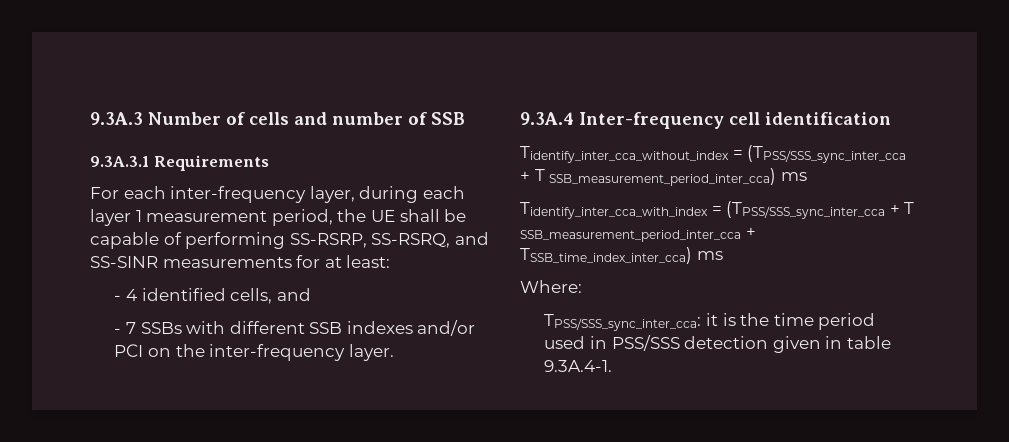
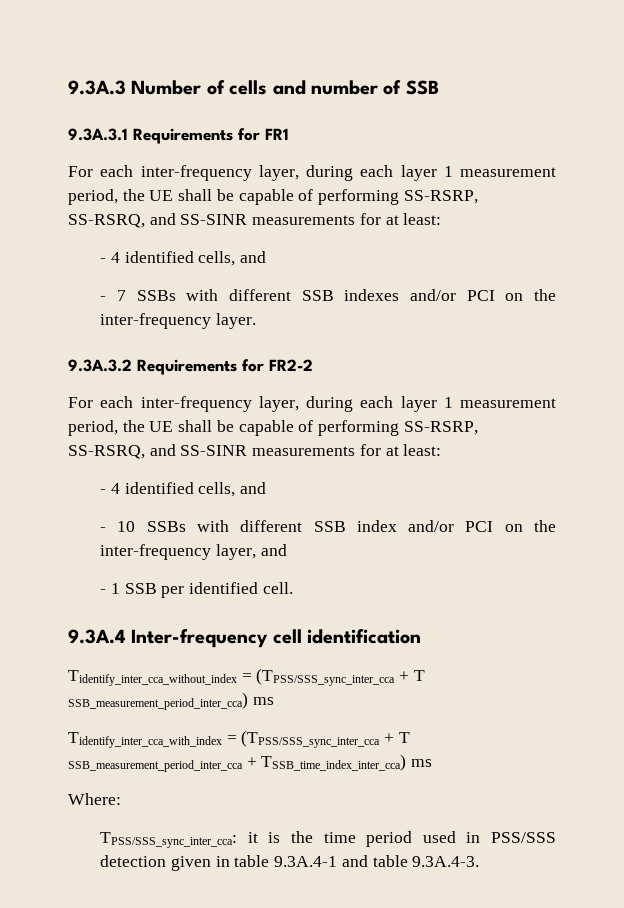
- 9.3A.3.1 Requirements
+ 9.3A.3.1 Requirements for FR1
+ 9.3A.3.2 Requirements for FR2-2
+ For each inter-frequency layer, during each layer 1 measurement period, the UE shall be capable of performing SS-RSRP, SS-RSRQ, and SS-SINR measurements for at least:
+ - 4 identified cells, and
+ - 10 SSBs with different SSB index and/or PCI on the inter-frequency layer, and
+ - 1 SSB per identified cell.
- TPSS/SSS_sync_inter_cca: it is the time period used in PSS/SSS detection given in table 9.3A.4-1.
+ TPSS/SSS_sync_inter_cca: it is the time period used in PSS/SSS detection given in table 9.3A.4-1 and table 9.3A.4-3.

